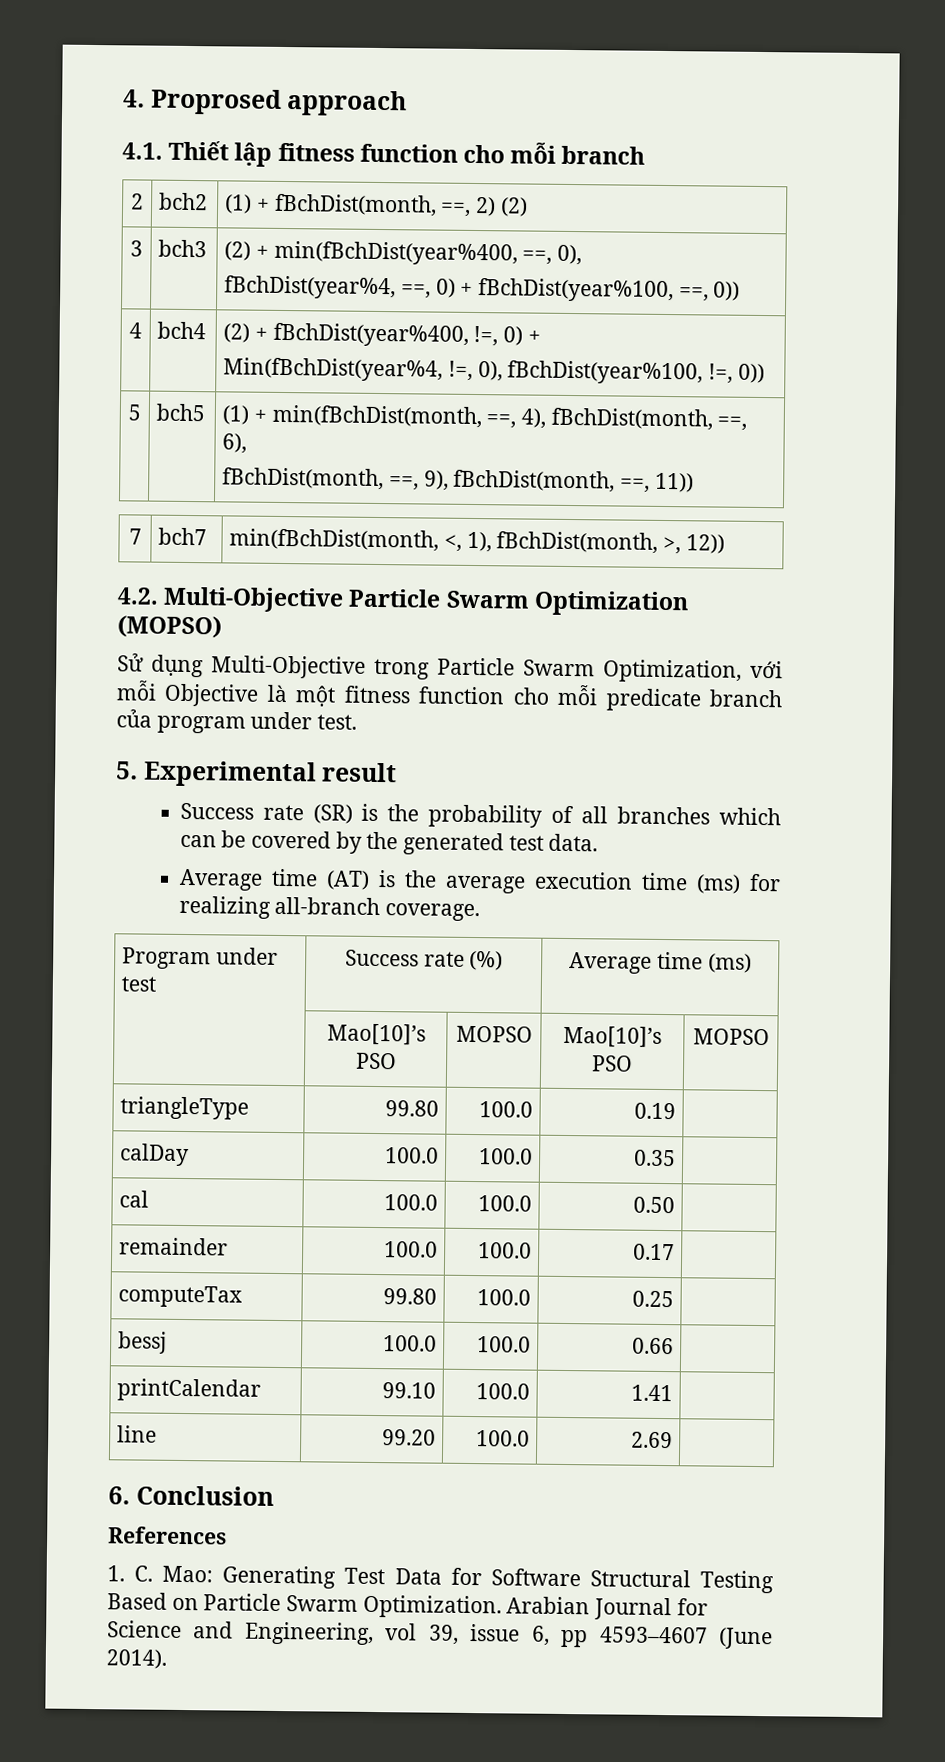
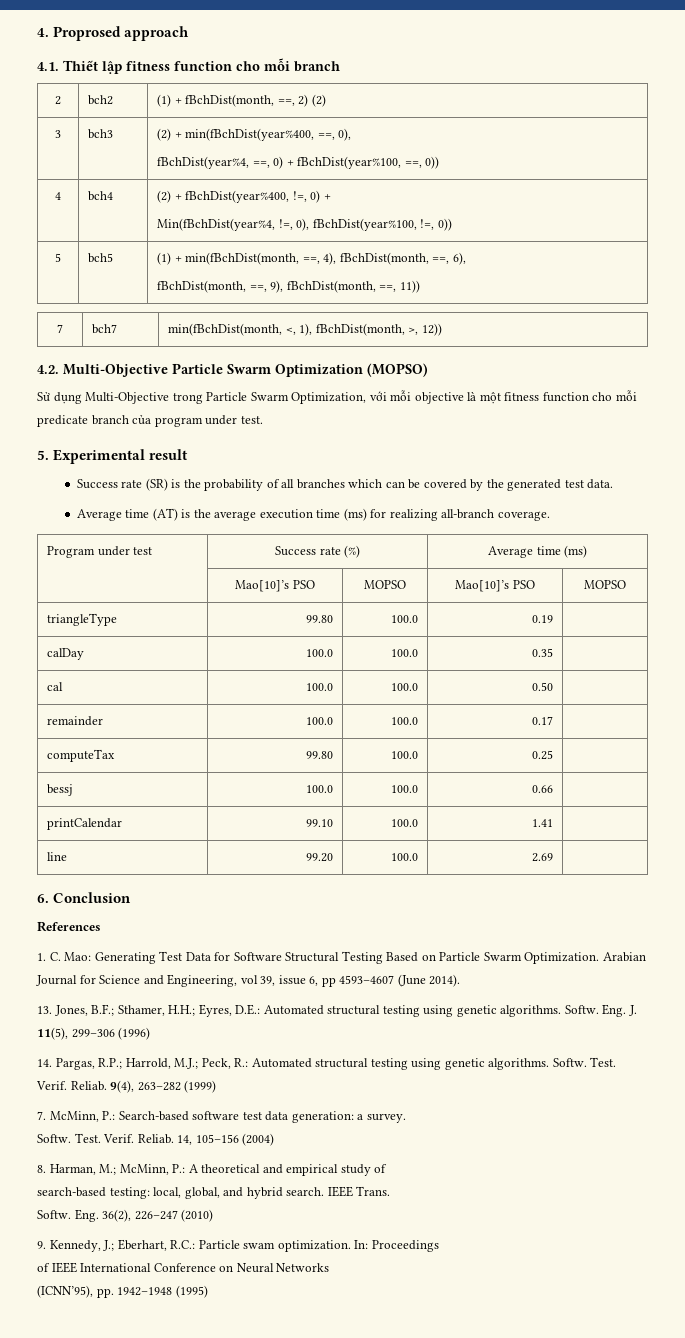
- Sử dụng Multi-Objective trong Particle Swarm Optimization, với mỗi Objective là một fitness function cho mỗi predicate branch của program under test.
+ Sử dụng Multi-Objective trong Particle Swarm Optimization, với mỗi objective là một fitness function cho mỗi predicate branch của program under test.
+ 13. Jones, B.F.; Sthamer, H.H.; Eyres, D.E.: Automated structural testing using genetic algorithms. Softw. Eng. J. 11(5), 299–306 (1996)
+ 14. Pargas, R.P.; Harrold, M.J.; Peck, R.: Automated structural testing using genetic algorithms. Softw. Test. Verif. Reliab. 9(4), 263–282 (1999)
+ 7. McMinn, P.: Search-based software test data generation: a survey.
+ Softw. Test. Verif. Reliab. 14, 105–156 (2004)
+ 8. Harman, M.; McMinn, P.: A theoretical and empirical study of
+ search-based testing: local, global, and hybrid search. IEEE Trans.
+ Softw. Eng. 36(2), 226–247 (2010)
+ 9. Kennedy, J.; Eberhart, R.C.: Particle swam optimization. In: Proceedings
+ of IEEE International Conference on Neural Networks
+ (ICNN’95), pp. 1942–1948 (1995)

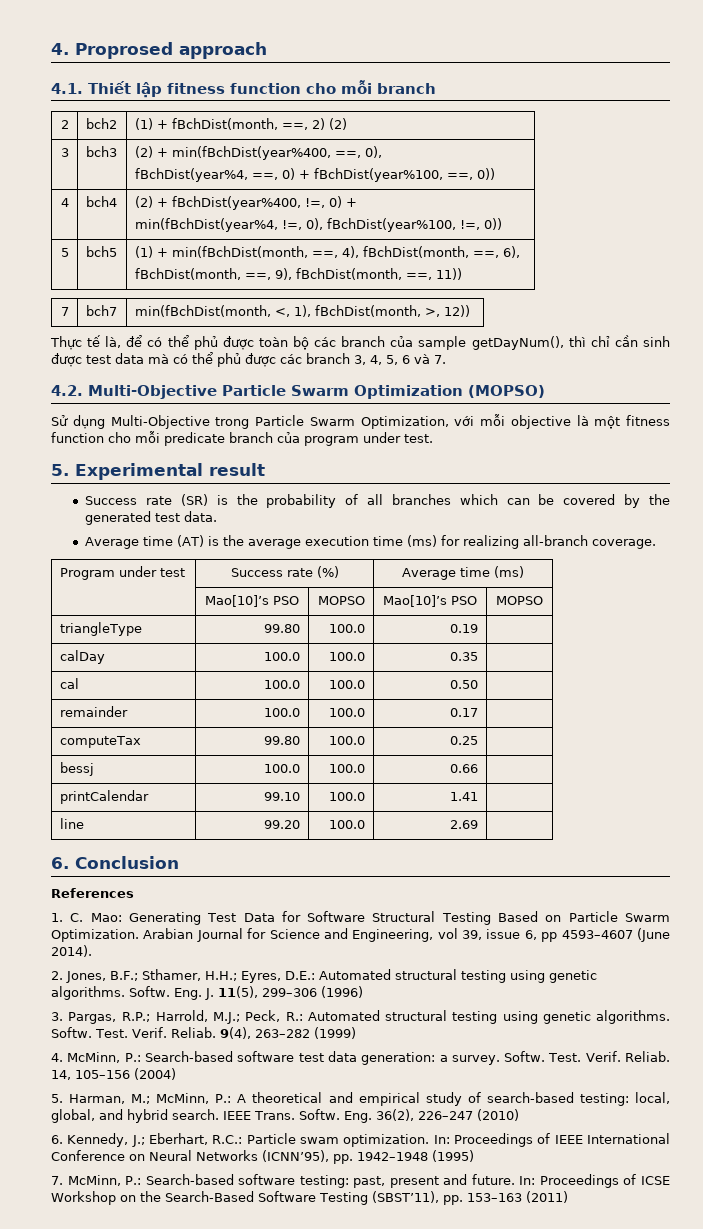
  4 | bch4 | (2) + fBchDist(year%400, !=, 0) +
- Min(fBchDist(year%4, !=, 0), fBchDist(year%100, !=, 0))
+ min(fBchDist(year%4, !=, 0), fBchDist(year%100, !=, 0))
+ Thực tế là, để có thể phủ được toàn bộ các branch của sample getDayNum(), thì chỉ cần sinh được test data mà có thể phủ được các branch 3, 4, 5, 6 và 7.
- 13. Jones, B.F.; Sthamer, H.H.; Eyres, D.E.: Automated structural testing using genetic algorithms.
+ 2. Jones, B.F.; Sthamer, H.H.; Eyres, D.E.: Automated structural testing using genetic algorithms.
- 14. Pargas, R.P.; Harrold, M.J.; Peck, R.: Automated structural testing using genetic algorithms.
+ 3. Pargas, R.P.; Harrold, M.J.; Peck, R.: Automated structural testing using genetic algorithms.
- 7. McMinn, P.: Search-based software test data generation: a survey.
- Softw.
+ 4. McMinn, P.: Search-based software test data generation: a survey. Softw.
- 8. Harman, M.; McMinn, P.: A theoretical and empirical study of
- search-based testing: local, global, and hybrid search.
+ 5. Harman, M.; McMinn, P.: A theoretical and empirical study of search-based testing: local, global, and hybrid search.
- IEEE Trans.
- Softw.
+ IEEE Trans. Softw.
- 9. Kennedy, J.; Eberhart, R.C.: Particle swam optimization.
+ 6. Kennedy, J.; Eberhart, R.C.: Particle swam optimization.
- In: Proceedings
- of IEEE International Conference on Neural Networks
- (ICNN’95), pp. 1942–1948 (1995)
+ In: Proceedings of IEEE International Conference on Neural Networks (ICNN’95), pp. 1942–1948 (1995)
+ 7. McMinn, P.: Search-based software testing: past, present and future. In: Proceedings of ICSE Workshop on the Search-Based Software Testing (SBST’11), pp. 153–163 (2011)

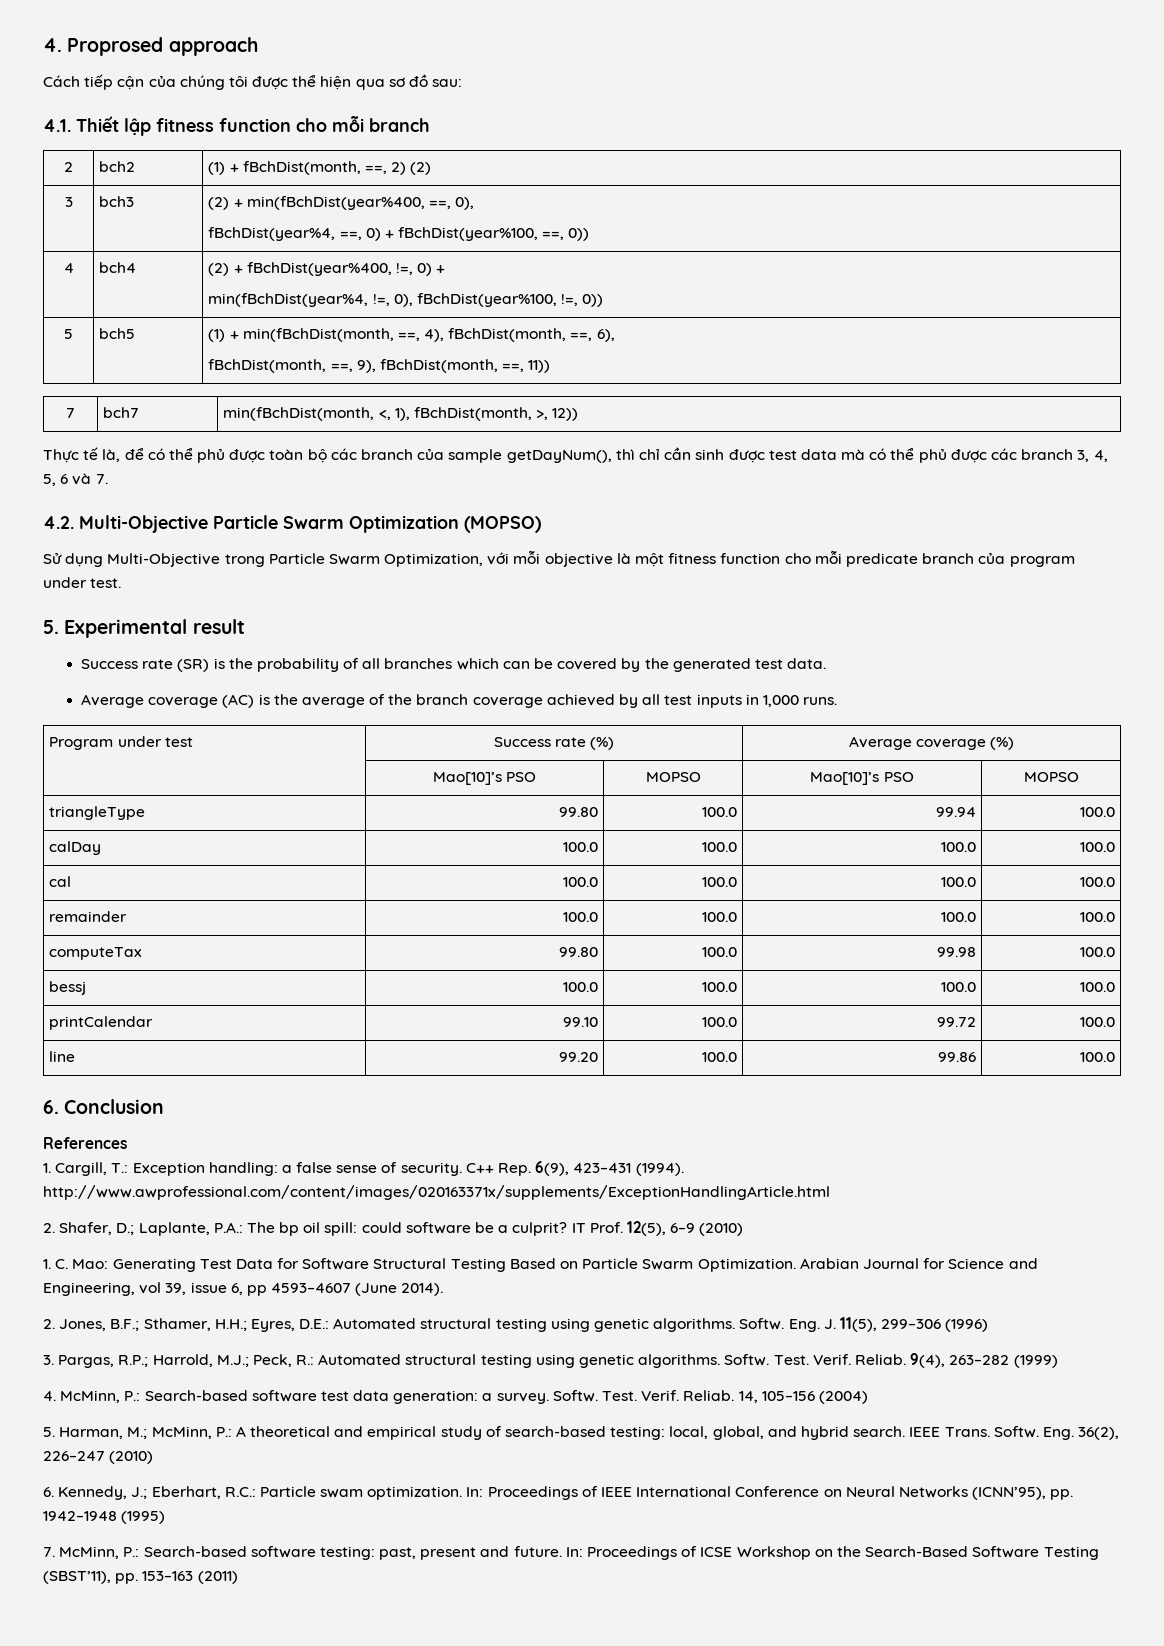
+ Cách tiếp cận của chúng tôi được thể hiện qua sơ đồ sau:
- Average time (AT) is the average execution time (ms) for realizing all-branch coverage.
+ Average coverage (AC) is the average of the branch coverage achieved by all test inputs in 1,000 runs.
- Program under test | Success rate (%) | Average time (ms)
+ Program under test | Success rate (%) | Average coverage (%)
- triangleType | 99.80 | 100.0 | 0.19 |
+ triangleType | 99.80 | 100.0 | 99.94 | 100.0
- calDay | 100.0 | 100.0 | 0.35 |
+ calDay | 100.0 | 100.0 | 100.0 | 100.0
- cal | 100.0 | 100.0 | 0.50 |
+ cal | 100.0 | 100.0 | 100.0 | 100.0
- remainder | 100.0 | 100.0 | 0.17 |
+ remainder | 100.0 | 100.0 | 100.0 | 100.0
- computeTax | 99.80 | 100.0 | 0.25 |
+ computeTax | 99.80 | 100.0 | 99.98 | 100.0
- bessj | 100.0 | 100.0 | 0.66 |
+ bessj | 100.0 | 100.0 | 100.0 | 100.0
- printCalendar | 99.10 | 100.0 | 1.41 |
+ printCalendar | 99.10 | 100.0 | 99.72 | 100.0
- line | 99.20 | 100.0 | 2.69 |
+ line | 99.20 | 100.0 | 99.86 | 100.0
+ 1. Cargill, T.: Exception handling: a false sense of security. C++ Rep. 6(9), 423–431 (1994). http://www.awprofessional.com/content/images/020163371x/supplements/ExceptionHandlingArticle.html
+ 2. Shafer, D.; Laplante, P.A.: The bp oil spill: could software be a culprit? IT Prof. 12(5), 6–9 (2010)

